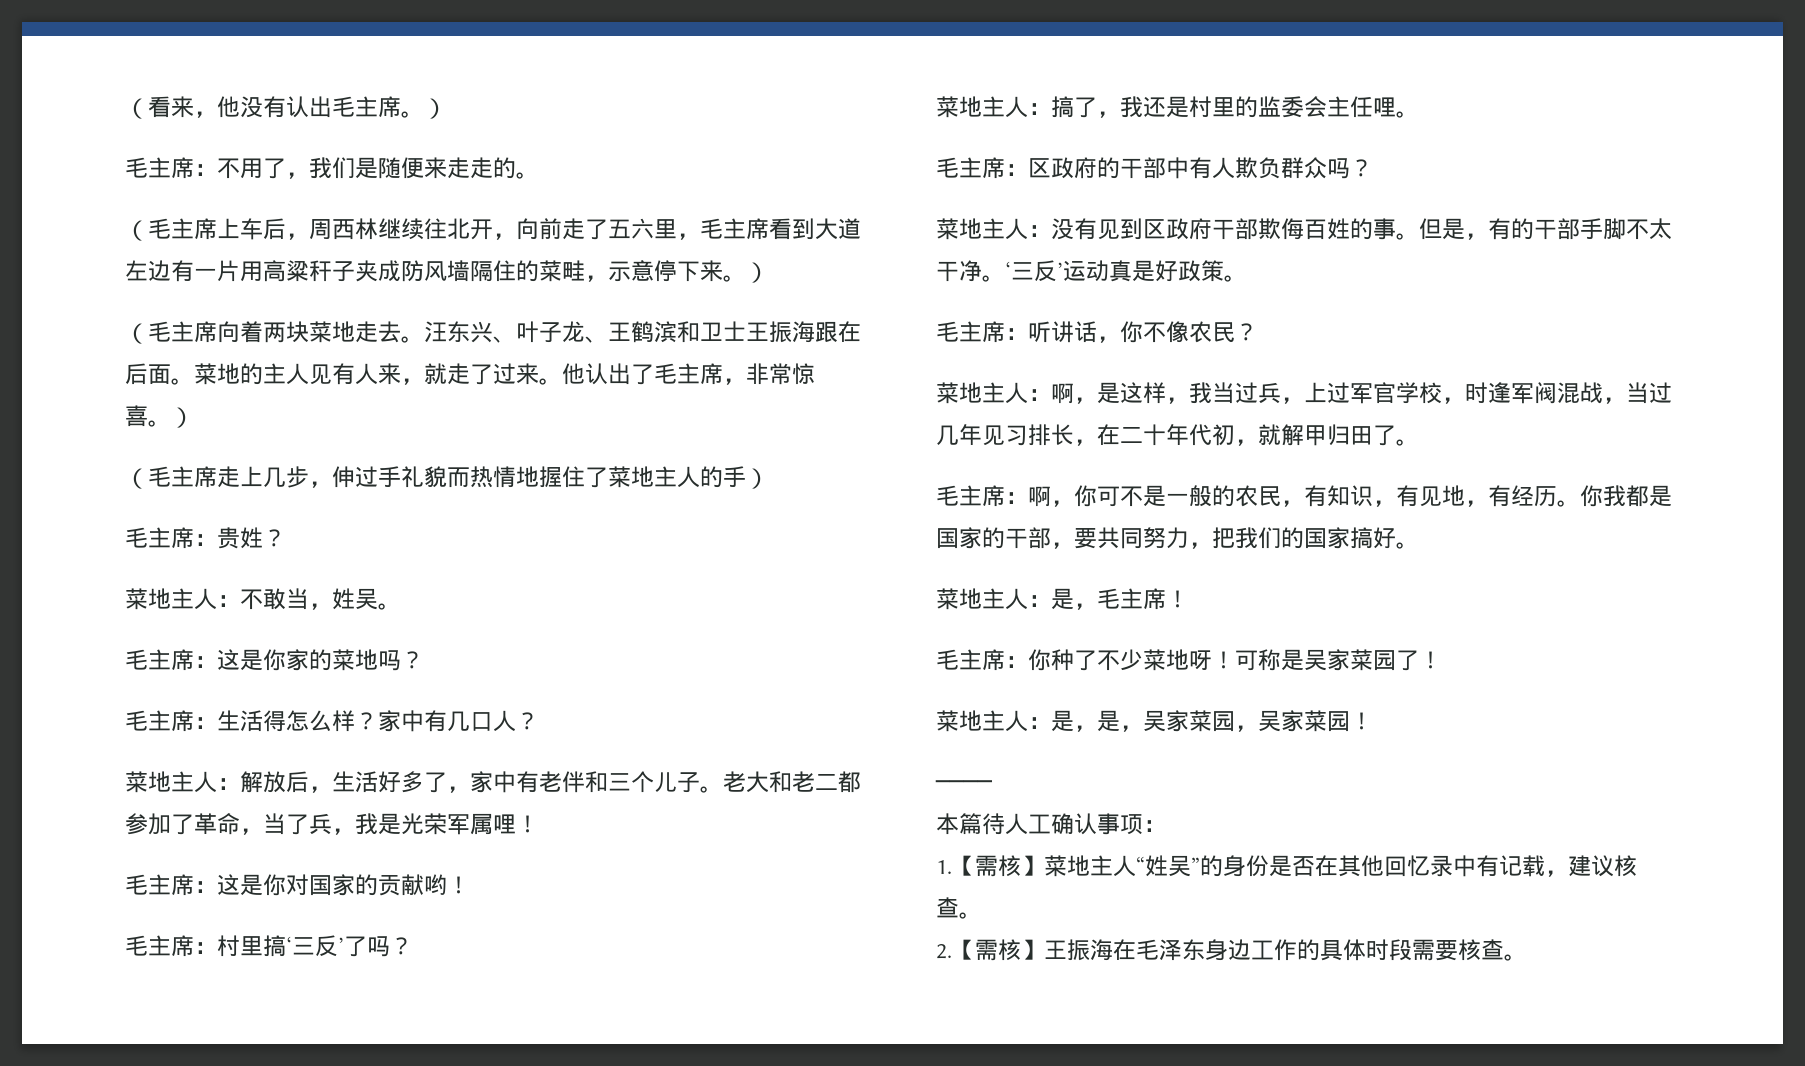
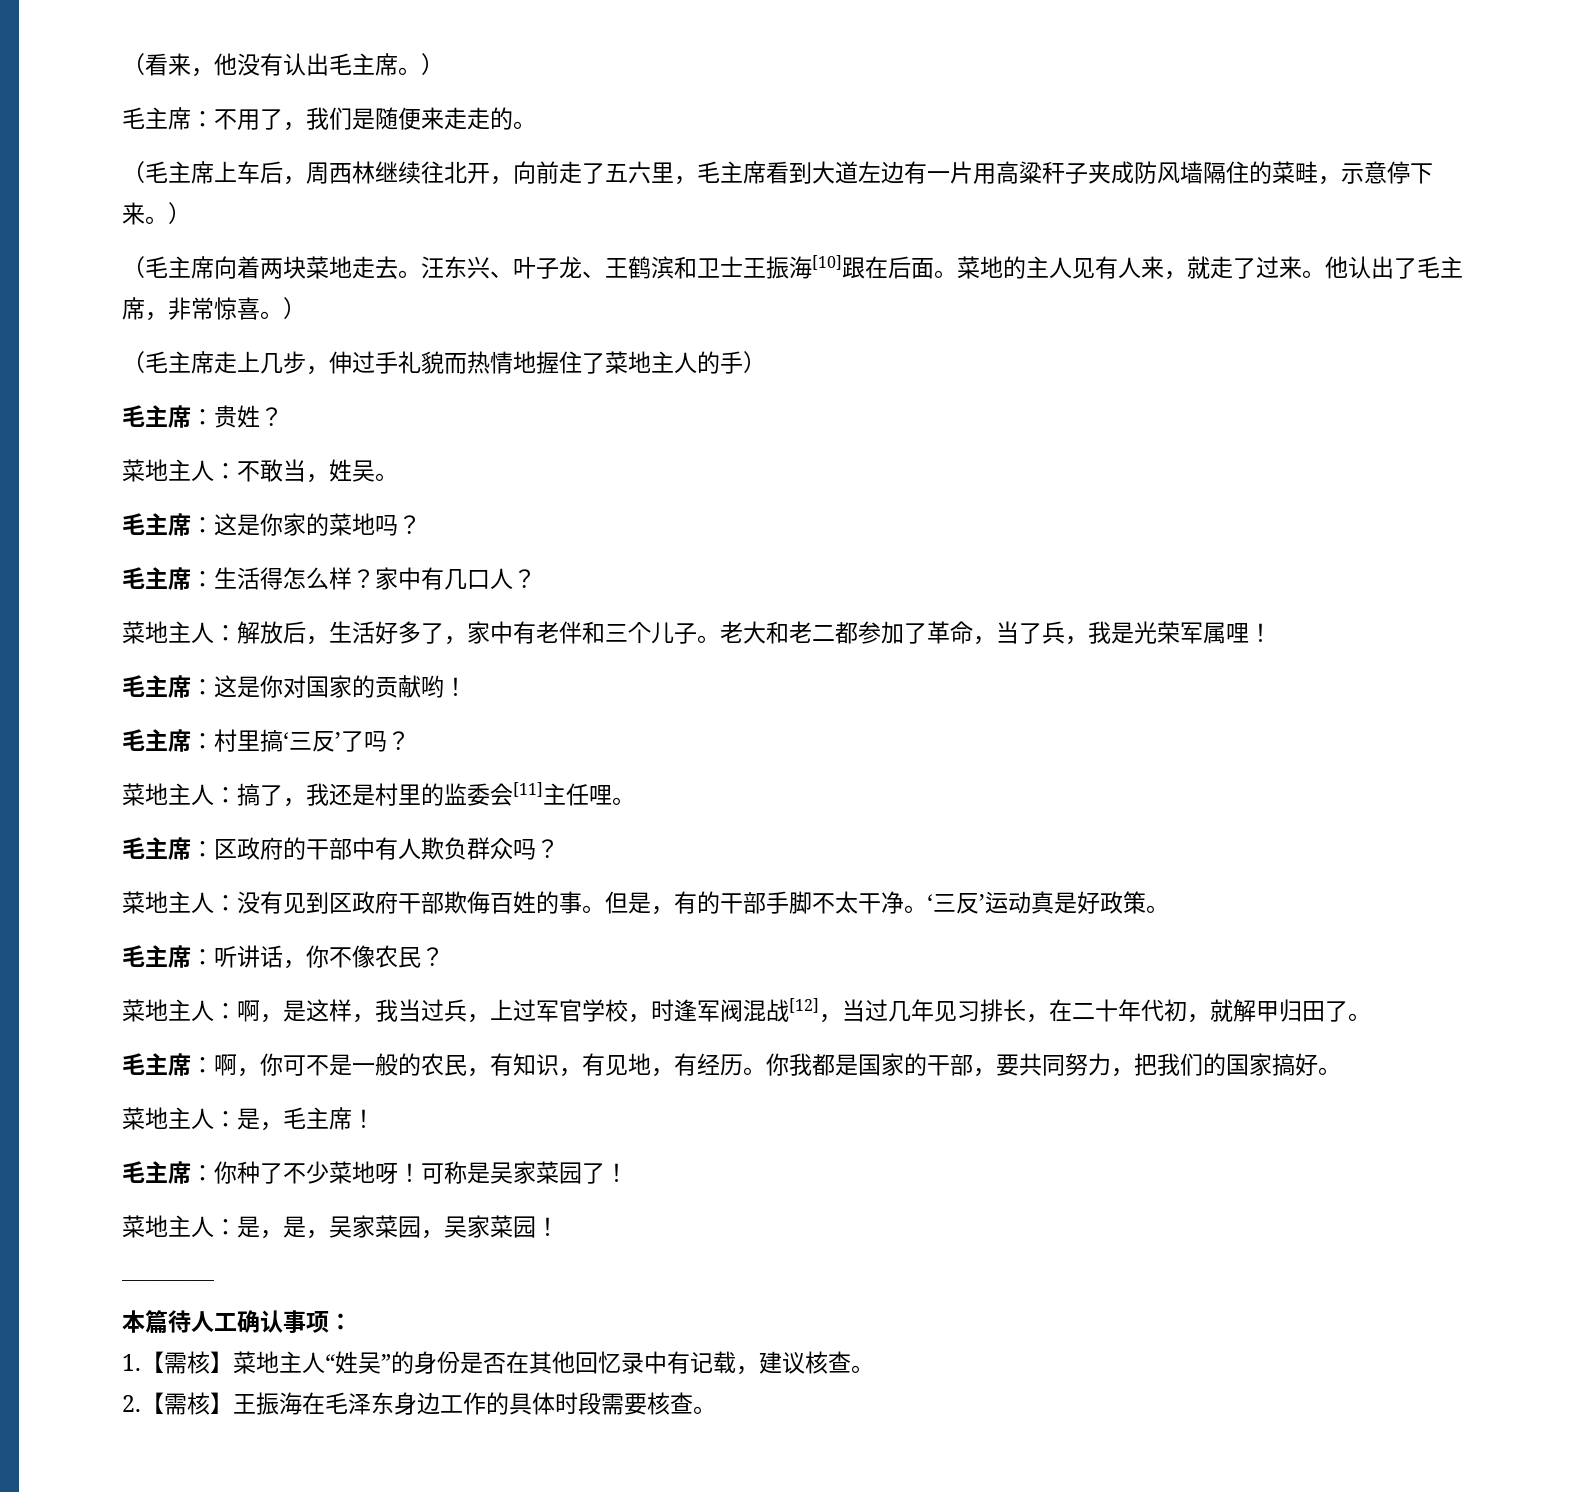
- 汪东兴、叶子龙、王鹤滨和卫士王振海跟在后面。
+ 汪东兴、叶子龙、王鹤滨和卫士王振海[10]跟在后面。
- 菜地主人：搞了，我还是村里的监委会主任哩。
+ 菜地主人：搞了，我还是村里的监委会[11]主任哩。
- 菜地主人：啊，是这样，我当过兵，上过军官学校，时逢军阀混战，当过几年见习排长，在二十年代初，就解甲归田了。
+ 菜地主人：啊，是这样，我当过兵，上过军官学校，时逢军阀混战[12]，当过几年见习排长，在二十年代初，就解甲归田了。

